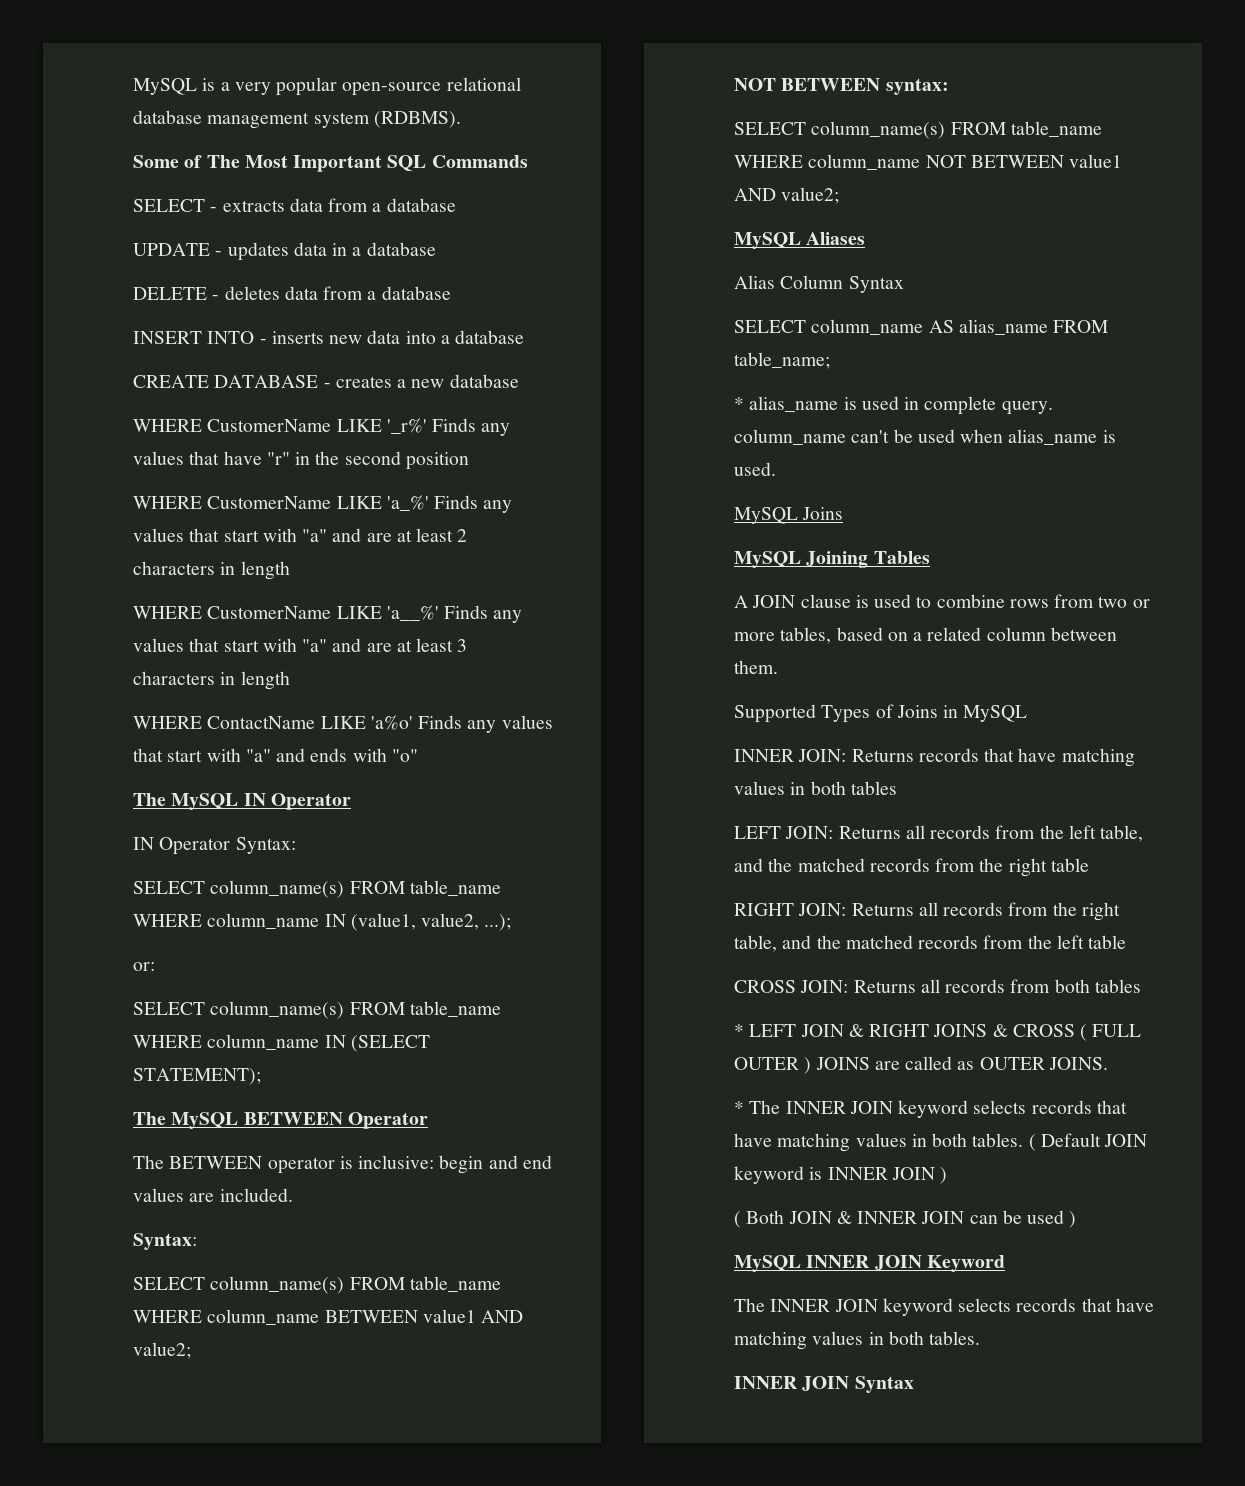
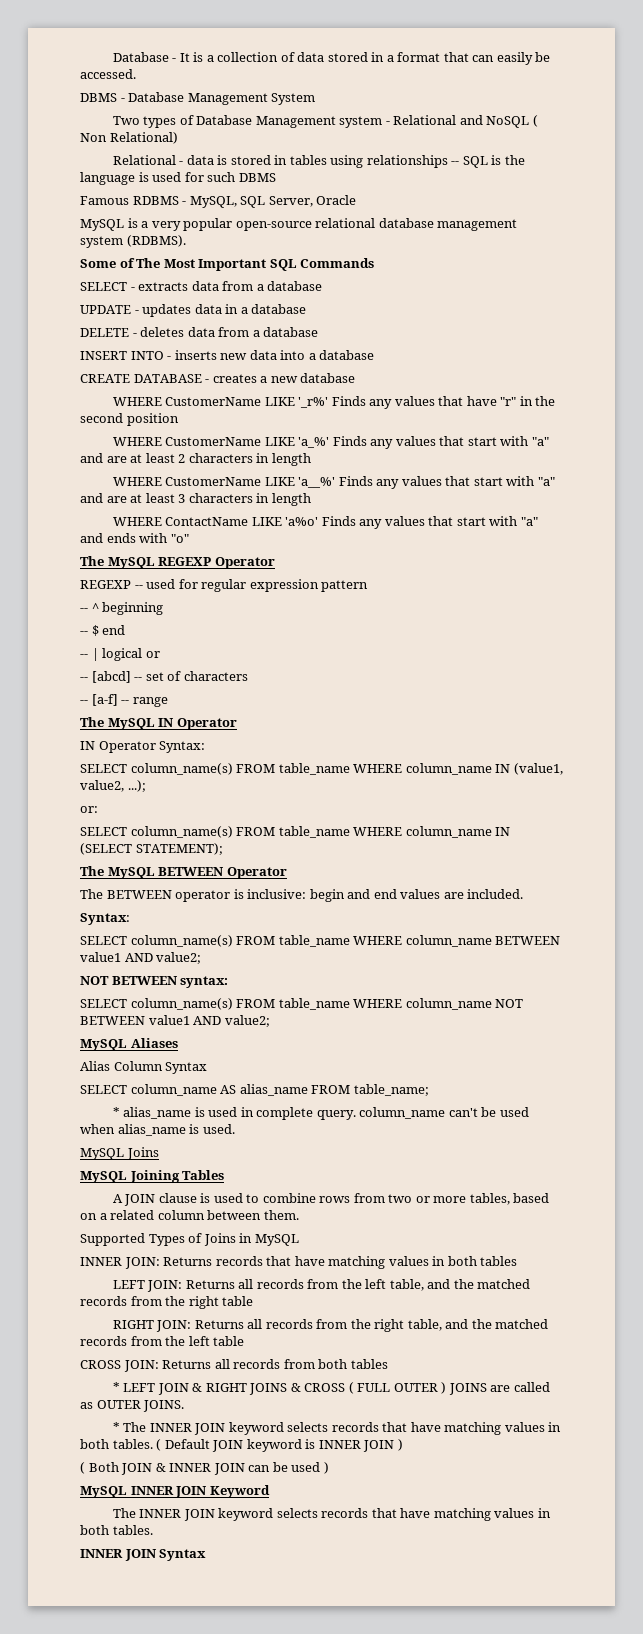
+ Database - It is a collection of data stored in a format that can easily be accessed.
+ DBMS - Database Management System
+ Two types of Database Management system - Relational and NoSQL ( Non Relational)
+ Relational - data is stored in tables using relationships -- SQL is the language is used for such DBMS
+ Famous RDBMS - MySQL, SQL Server, Oracle
+ The MySQL REGEXP Operator
+ REGEXP -- used for regular expression pattern
+ -- ^ beginning
+ -- $ end
+ -- | logical or
+ -- [abcd] -- set of characters
+ -- [a-f] -- range

